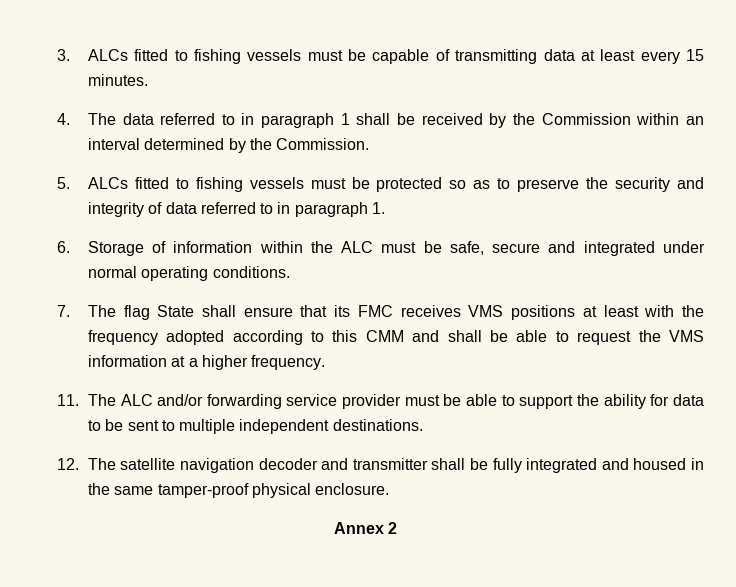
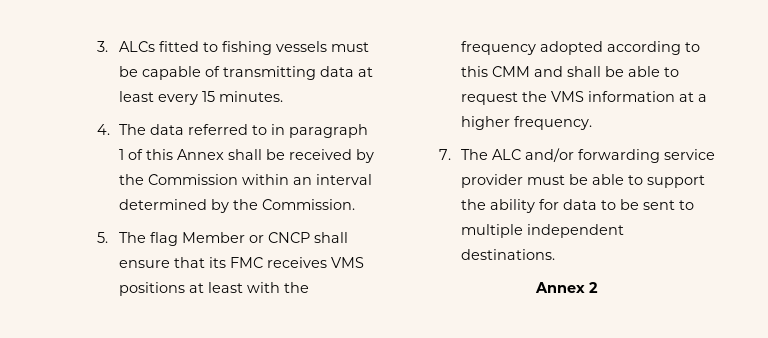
- 4. The data referred to in paragraph 1 shall be received by the Commission within an interval determined by the Commission.
+ 4. The data referred to in paragraph 1 of this Annex shall be received by the Commission within an interval determined by the Commission.
- 5. ALCs fitted to fishing vessels must be protected so as to preserve the security and integrity of data referred to in paragraph 1.
- 6. Storage of information within the ALC must be safe, secure and integrated under normal operating conditions.
- 7. The flag State shall ensure that its FMC receives VMS positions at least with the frequency adopted according to this CMM and shall be able to request the VMS information at a higher frequency.
+ 5. The flag Member or CNCP shall ensure that its FMC receives VMS positions at least with the frequency adopted according to this CMM and shall be able to request the VMS information at a higher frequency.
- 11. The ALC and/or forwarding service provider must be able to support the ability for data to be sent to multiple independent destinations.
+ 7. The ALC and/or forwarding service provider must be able to support the ability for data to be sent to multiple independent destinations.
- 12. The satellite navigation decoder and transmitter shall be fully integrated and housed in the same tamper-proof physical enclosure.

